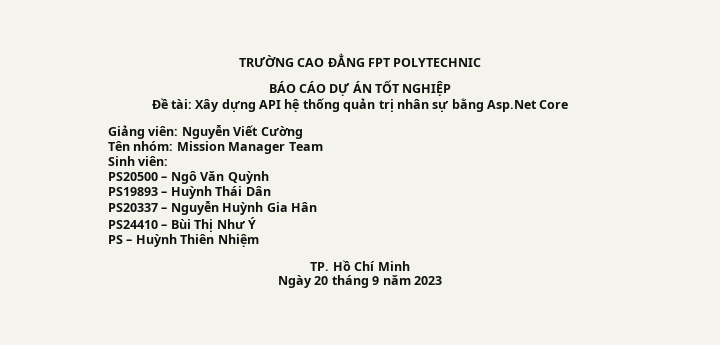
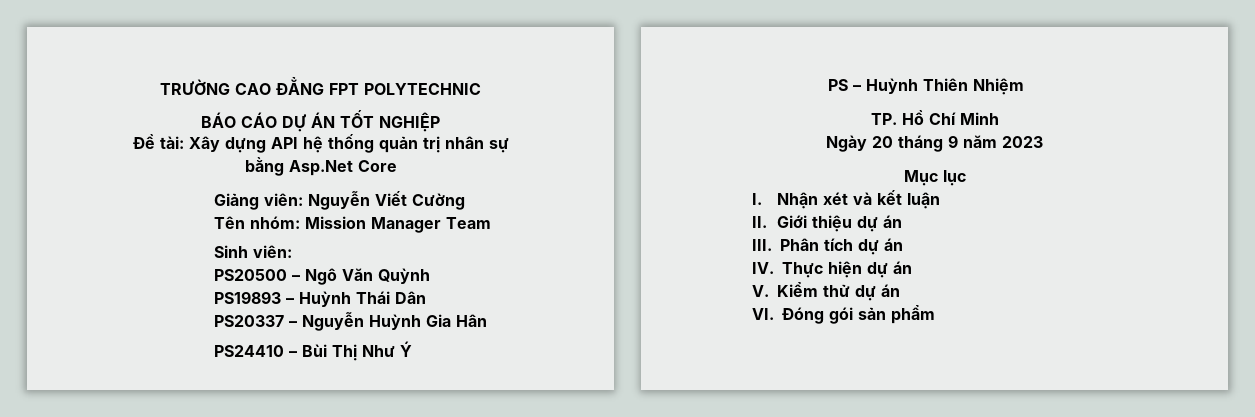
+ Mục lục
+ I. Nhận xét và kết luận
+ II. Giới thiệu dự án
+ III. Phân tích dự án
+ IV. Thực hiện dự án
+ V. Kiểm thử dự án
+ VI. Đóng gói sản phẩm

